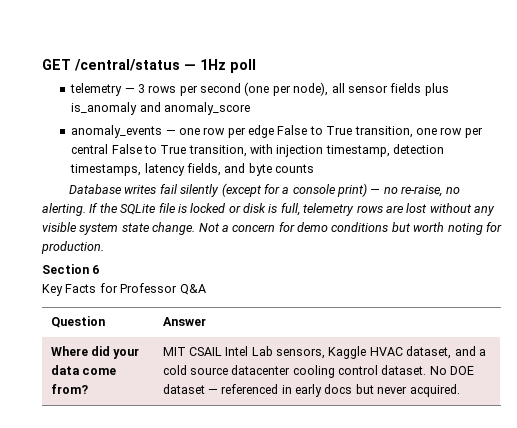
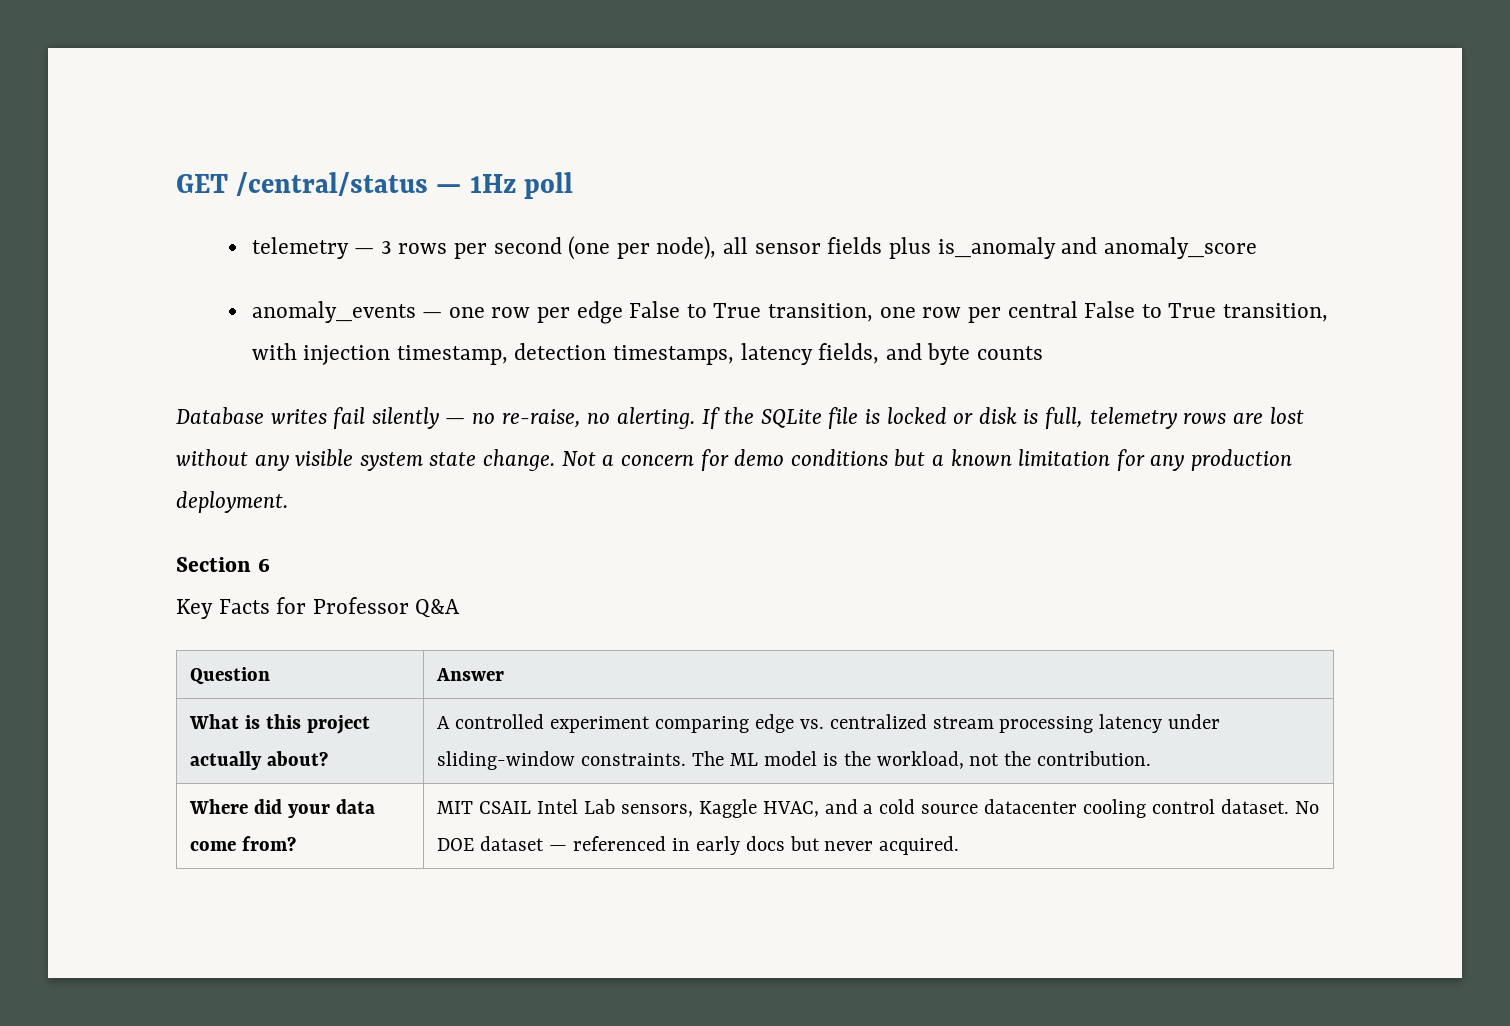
- Database writes fail silently (except for a console print) — no re-raise, no alerting.
+ Database writes fail silently — no re-raise, no alerting.
- Not a concern for demo conditions but worth noting for production.
+ Not a concern for demo conditions but a known limitation for any production deployment.
+ What is this project actually about? | A controlled experiment comparing edge vs. centralized stream processing latency under sliding-window constraints. The ML model is the workload, not the contribution.
- Where did your data come from? | MIT CSAIL Intel Lab sensors, Kaggle HVAC dataset, and a cold source datacenter cooling control dataset. No DOE dataset — referenced in early docs but never acquired.
+ Where did your data come from? | MIT CSAIL Intel Lab sensors, Kaggle HVAC, and a cold source datacenter cooling control dataset. No DOE dataset — referenced in early docs but never acquired.

